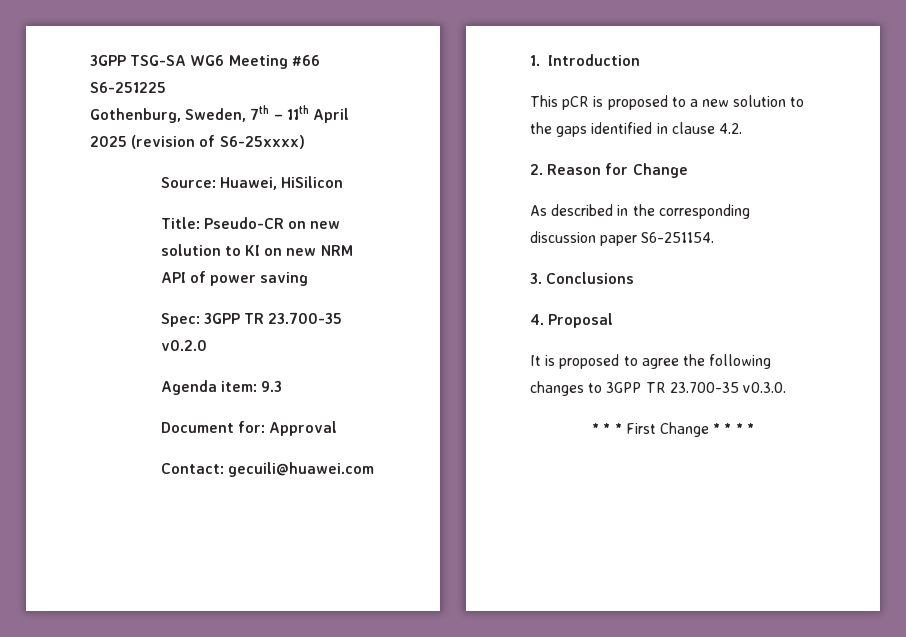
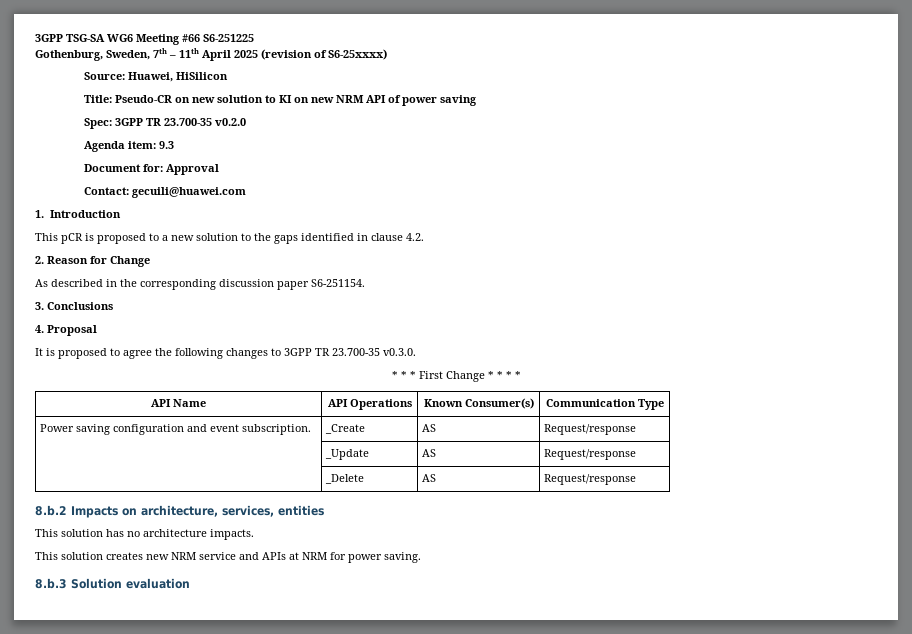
+ API Name | API Operations | Known Consumer(s) | Communication Type
+ Power saving configuration and event subscription. | _Create | AS | Request/response
+ | _Update | AS | Request/response
+ | _Delete | AS | Request/response
+ 8.b.2 Impacts on architecture, services, entities
+ This solution has no architecture impacts.
+ This solution creates new NRM service and APIs at NRM for power saving.
+ 8.b.3 Solution evaluation

